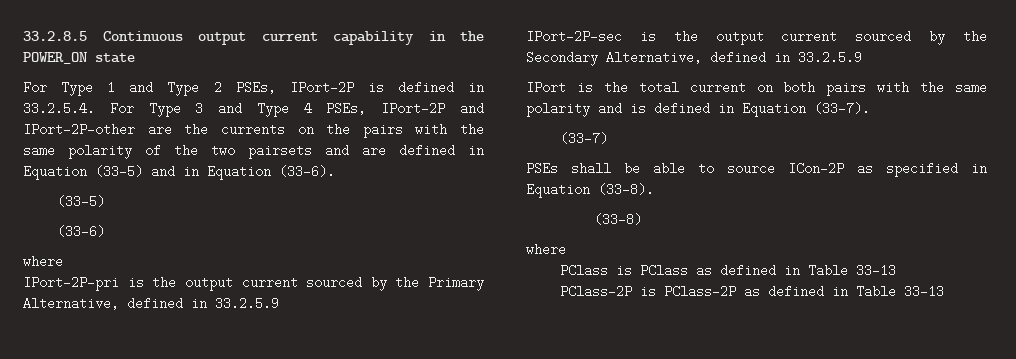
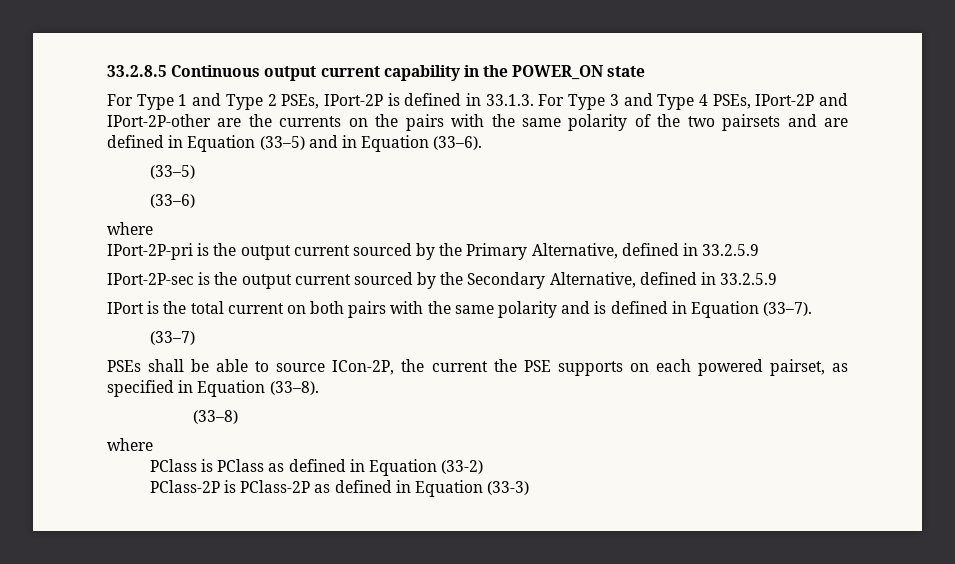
- For Type 1 and Type 2 PSEs, IPort-2P is defined in 33.2.5.4. For Type 3 and Type 4 PSEs, IPort-2P and IPort-2P-other are the currents on the pairs with the same polarity of the two pairsets and are defined in Equation (33–5) and in Equation (33–6).
+ For Type 1 and Type 2 PSEs, IPort-2P is defined in 33.1.3. For Type 3 and Type 4 PSEs, IPort-2P and IPort-2P-other are the currents on the pairs with the same polarity of the two pairsets and are defined in Equation (33–5) and in Equation (33–6).
- PSEs shall be able to source ICon-2P as specified in Equation (33–8).
+ PSEs shall be able to source ICon-2P, the current the PSE supports on each powered pairset, as specified in Equation (33–8).
- PClass is PClass as defined in Table 33–13
+ PClass is PClass as defined in Equation (33-2)
- PClass-2P is PClass-2P as defined in Table 33–13
+ PClass-2P is PClass-2P as defined in Equation (33-3)

